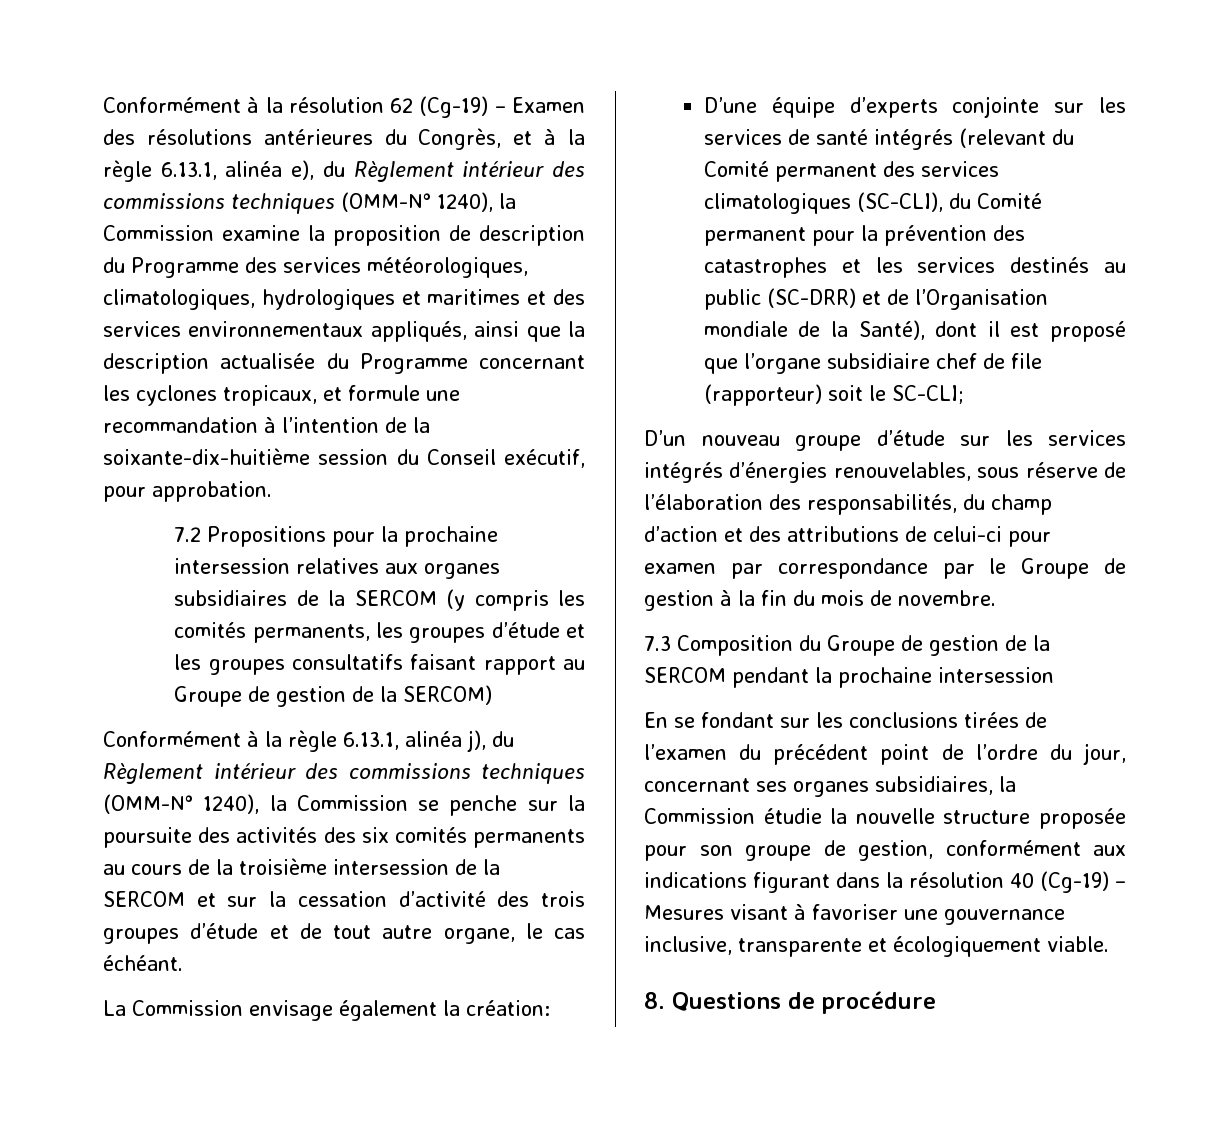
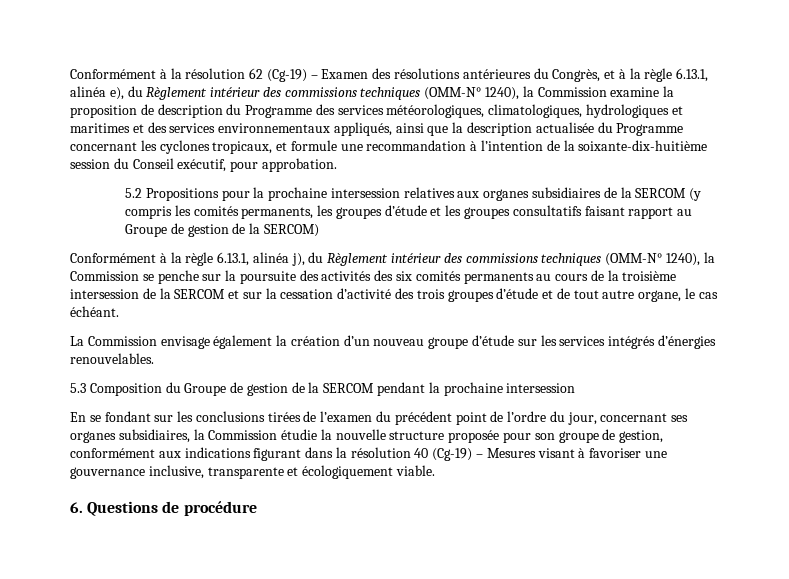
- 7.2 Propositions pour la prochaine intersession relatives aux organes subsidiaires de la SERCOM (y compris les comités permanents, les groupes d’étude et les groupes consultatifs faisant rapport au Groupe de gestion de la SERCOM)
+ 5.2 Propositions pour la prochaine intersession relatives aux organes subsidiaires de la SERCOM (y compris les comités permanents, les groupes d’étude et les groupes consultatifs faisant rapport au Groupe de gestion de la SERCOM)
- La Commission envisage également la création:
- D’une équipe d’experts conjointe sur les services de santé intégrés (relevant du Comité permanent des services climatologiques (SC-CLI), du Comité permanent pour la prévention des catastrophes et les services destinés au public (SC-DRR) et de l’Organisation mondiale de la Santé), dont il est proposé que l’organe subsidiaire chef de file (rapporteur) soit le SC-CLI;
- D’un nouveau groupe d’étude sur les services intégrés d’énergies renouvelables, sous réserve de l’élaboration des responsabilités, du champ d’action et des attributions de celui-ci pour examen par correspondance par le Groupe de gestion à la fin du mois de novembre.
- 7.3 Composition du Groupe de gestion de la SERCOM pendant la prochaine intersession
+ La Commission envisage également la création d’un nouveau groupe d’étude sur les services intégrés d’énergies renouvelables.
+ 5.3 Composition du Groupe de gestion de la SERCOM pendant la prochaine intersession
- 8. Questions de procédure
+ 6. Questions de procédure

